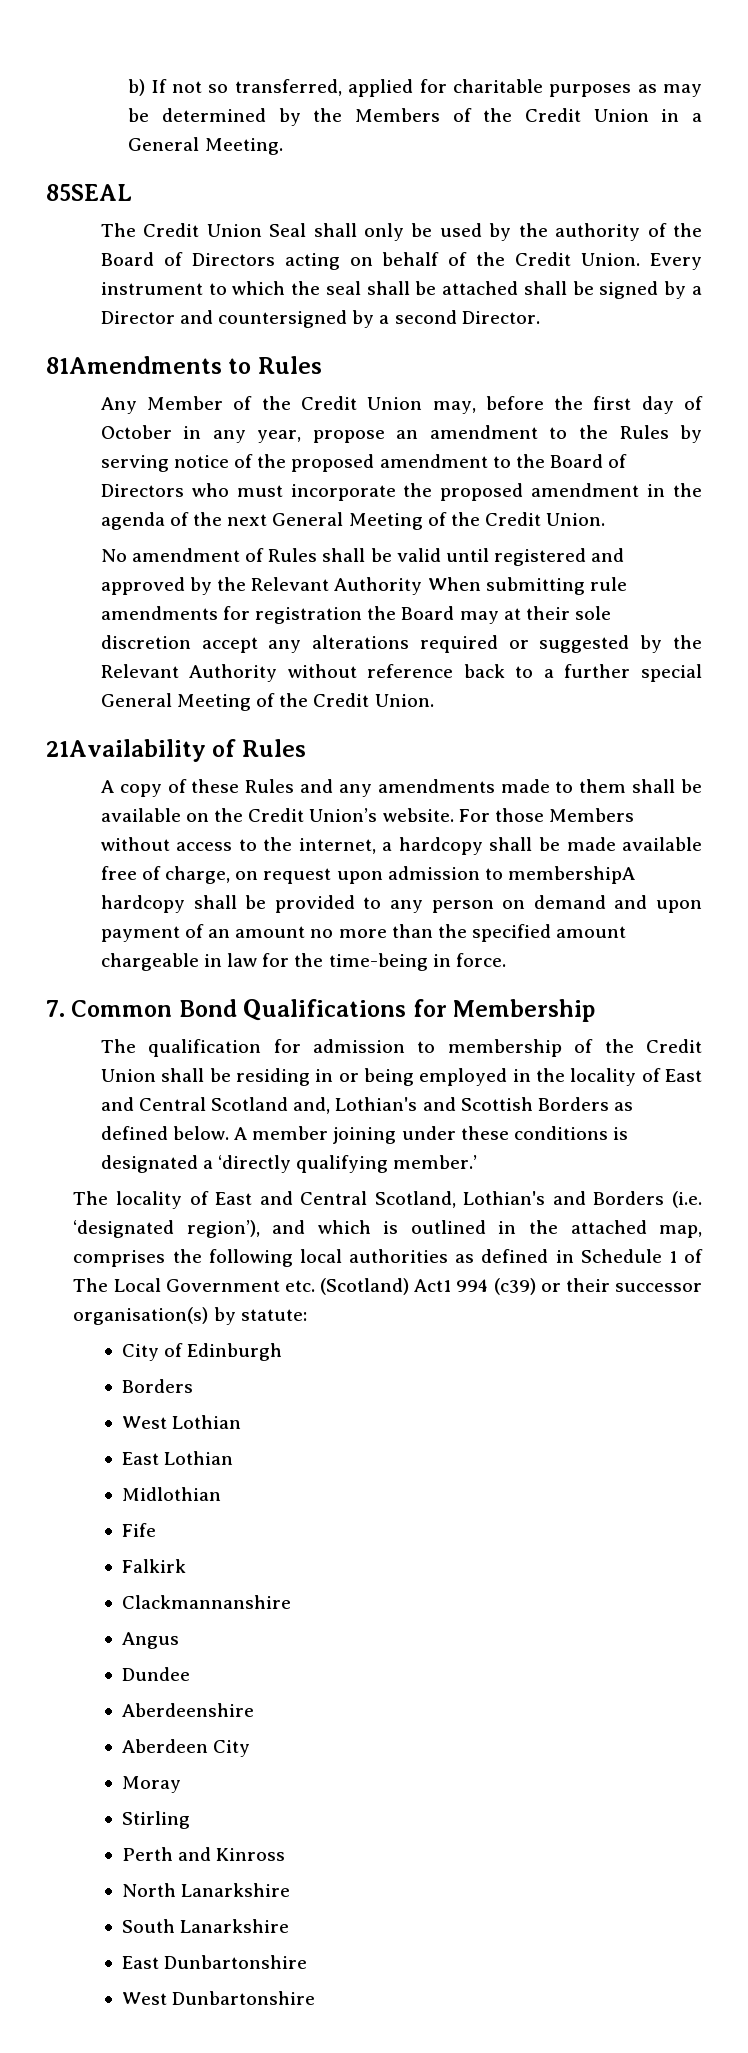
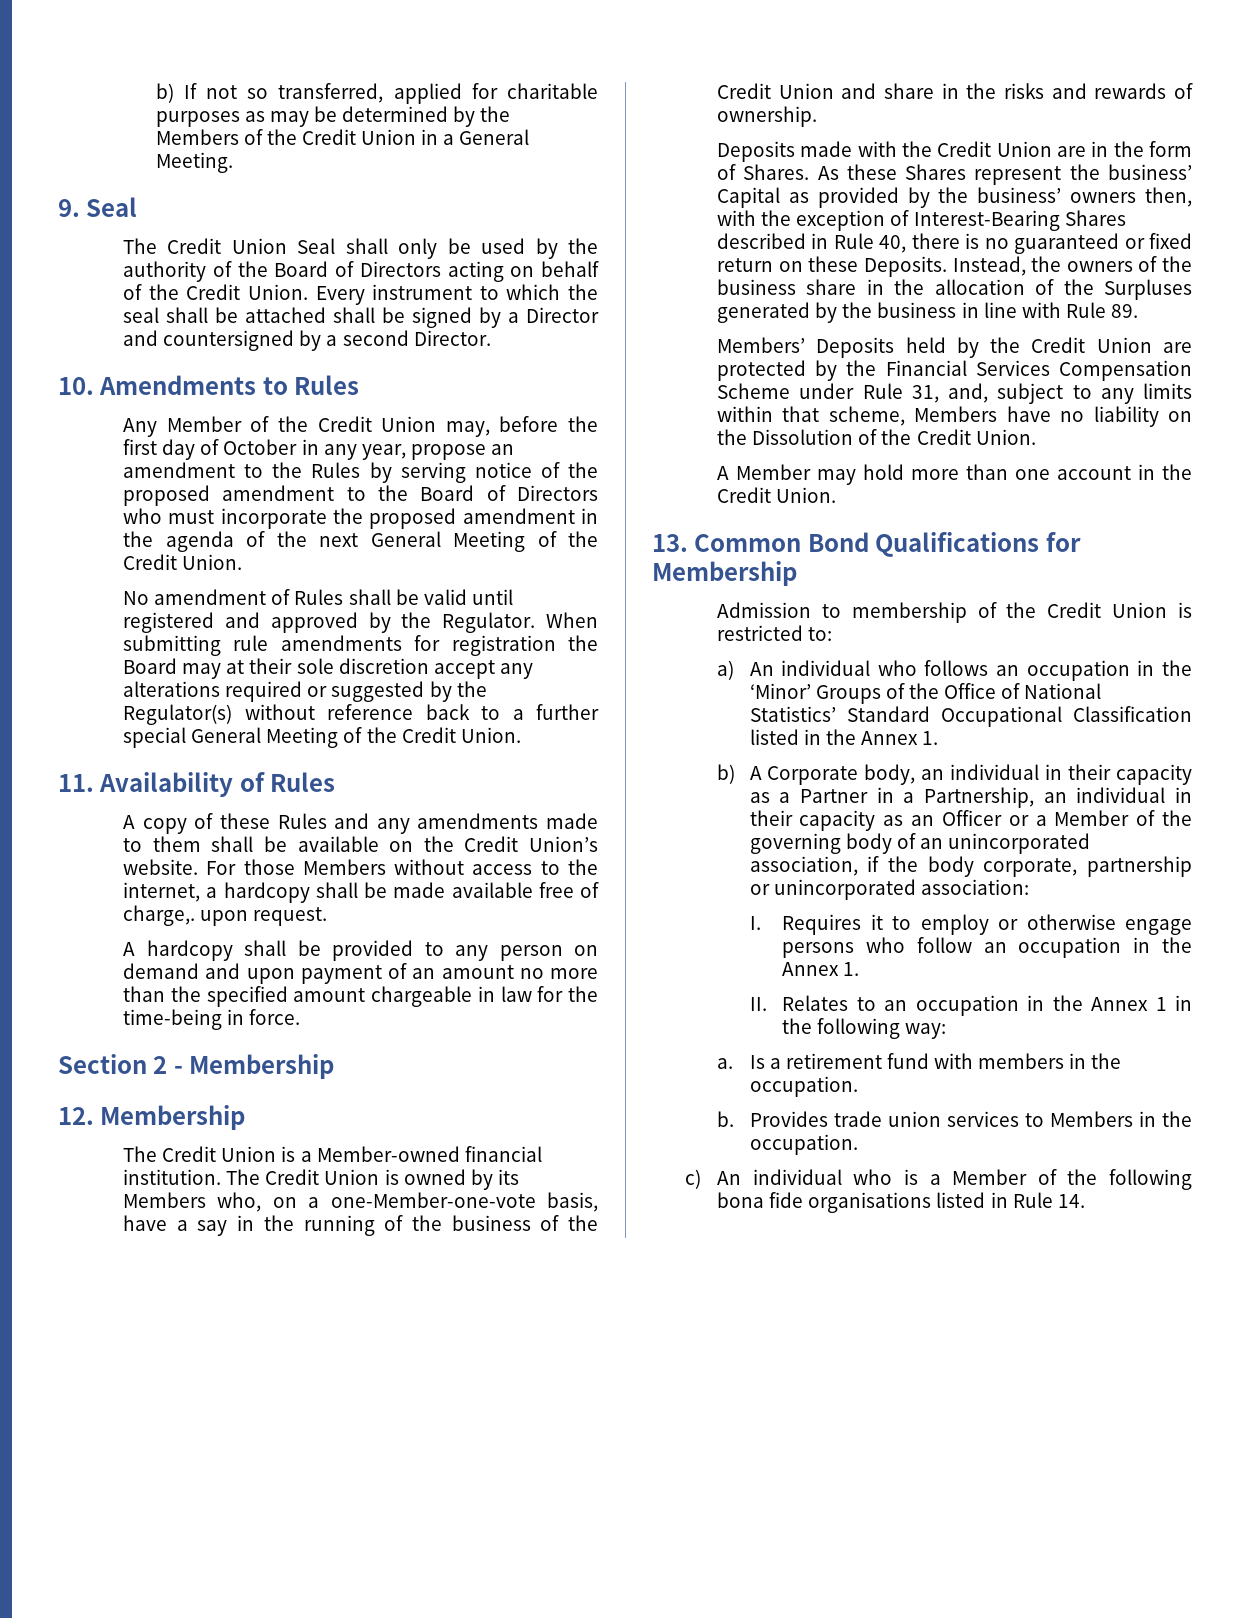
- 85SEAL
+ 9. Seal
- 81Amendments to Rules
+ 10. Amendments to Rules
- No amendment of Rules shall be valid until registered and approved by the Relevant Authority When submitting rule amendments for registration the Board may at their sole discretion accept any alterations required or suggested by the Relevant Authority without reference back to a further special General Meeting of the Credit Union.
+ No amendment of Rules shall be valid until registered and approved by the Regulator. When submitting rule amendments for registration the Board may at their sole discretion accept any alterations required or suggested by the Regulator(s) without reference back to a further special General Meeting of the Credit Union.
- 21Availability of Rules
+ 11. Availability of Rules
- For those Members without access to the internet, a hardcopy shall be made available free of charge, on request upon admission to membershipA hardcopy shall be provided to any person on demand and upon payment of an amount no more than the specified amount chargeable in law for the time-being in force.
+ For those Members without access to the internet, a hardcopy shall be made available free of charge,. upon request.
+ A hardcopy shall be provided to any person on demand and upon payment of an amount no more than the specified amount chargeable in law for the time-being in force.
- 7. Common Bond Qualifications for Membership
+ Section 2 - Membership
+ 12. Membership
+ The Credit Union is a Member-owned financial institution. The Credit Union is owned by its Members who, on a one-Member-one-vote basis, have a say in the running of the business of the Credit Union and share in the risks and rewards of ownership.
+ Deposits made with the Credit Union are in the form of Shares. As these Shares represent the business’ Capital as provided by the business’ owners then, with the exception of Interest-Bearing Shares described in Rule 40, there is no guaranteed or fixed return on these Deposits. Instead, the owners of the business share in the allocation of the Surpluses generated by the business in line with Rule 89.
+ Members’ Deposits held by the Credit Union are protected by the Financial Services Compensation Scheme under Rule 31, and, subject to any limits within that scheme, Members have no liability on the Dissolution of the Credit Union.
+ A Member may hold more than one account in the Credit Union.
+ 13. Common Bond Qualifications for Membership
- The qualification for admission to membership of the Credit Union shall be residing in or being employed in the locality of East and Central Scotland and, Lothian's and Scottish Borders as defined below. A member joining under these conditions is designated a ‘directly qualifying member.’
- The locality of East and Central Scotland, Lothian's and Borders (i.e. ‘designated region’), and which is outlined in the attached map, comprises the following local authorities as defined in Schedule 1 of The Local Government etc. (Scotland) Act1 994 (c39) or their successor organisation(s) by statute:
- City of Edinburgh
- Borders
- West Lothian
- East Lothian
- Midlothian
- Fife
- Falkirk
- Clackmannanshire
- Angus
- Dundee
- Aberdeenshire
- Aberdeen City
- Moray
- Stirling
- Perth and Kinross
- North Lanarkshire
- South Lanarkshire
- East Dunbartonshire
- West Dunbartonshire
+ Admission to membership of the Credit Union is restricted to:
+ a) An individual who follows an occupation in the ‘Minor’ Groups of the Office of National Statistics’ Standard Occupational Classification listed in the Annex 1.
+ b) A Corporate body, an individual in their capacity as a Partner in a Partnership, an individual in their capacity as an Officer or a Member of the governing body of an unincorporated association, if the body corporate, partnership or unincorporated association:
+ I. Requires it to employ or otherwise engage persons who follow an occupation in the Annex 1.
+ II. Relates to an occupation in the Annex 1 in the following way:
+ a. Is a retirement fund with members in the occupation.
+ b. Provides trade union services to Members in the occupation.
+ c) An individual who is a Member of the following bona fide organisations listed in Rule 14.

